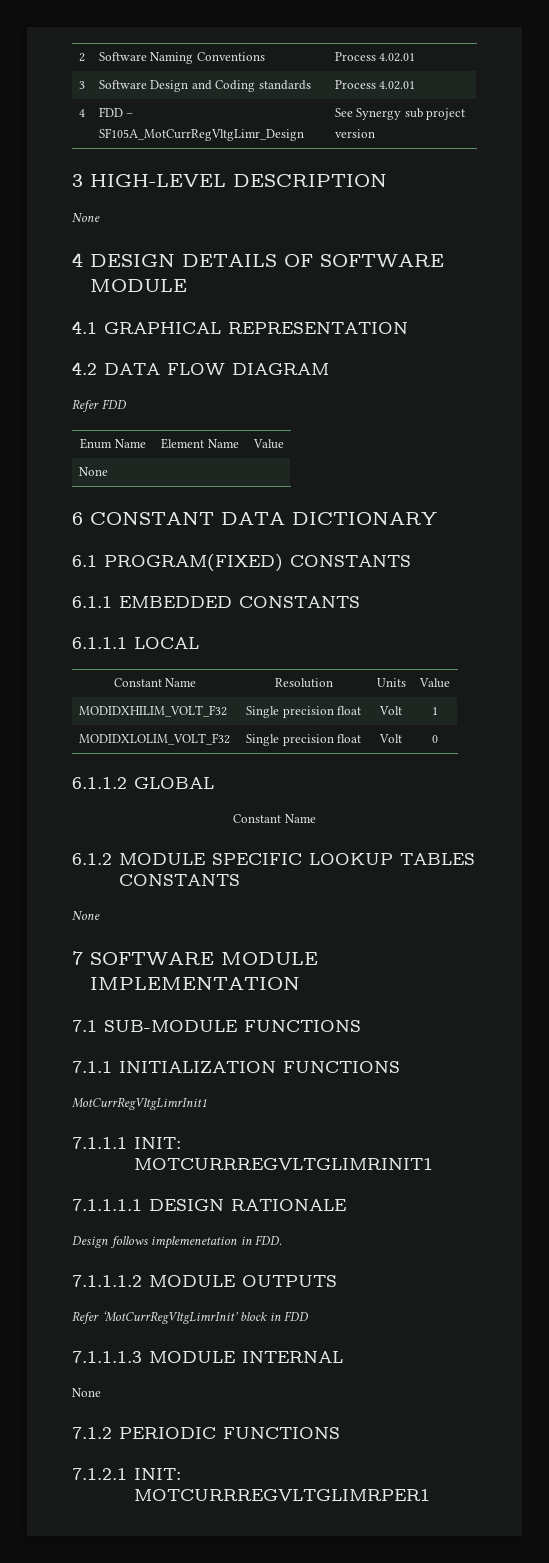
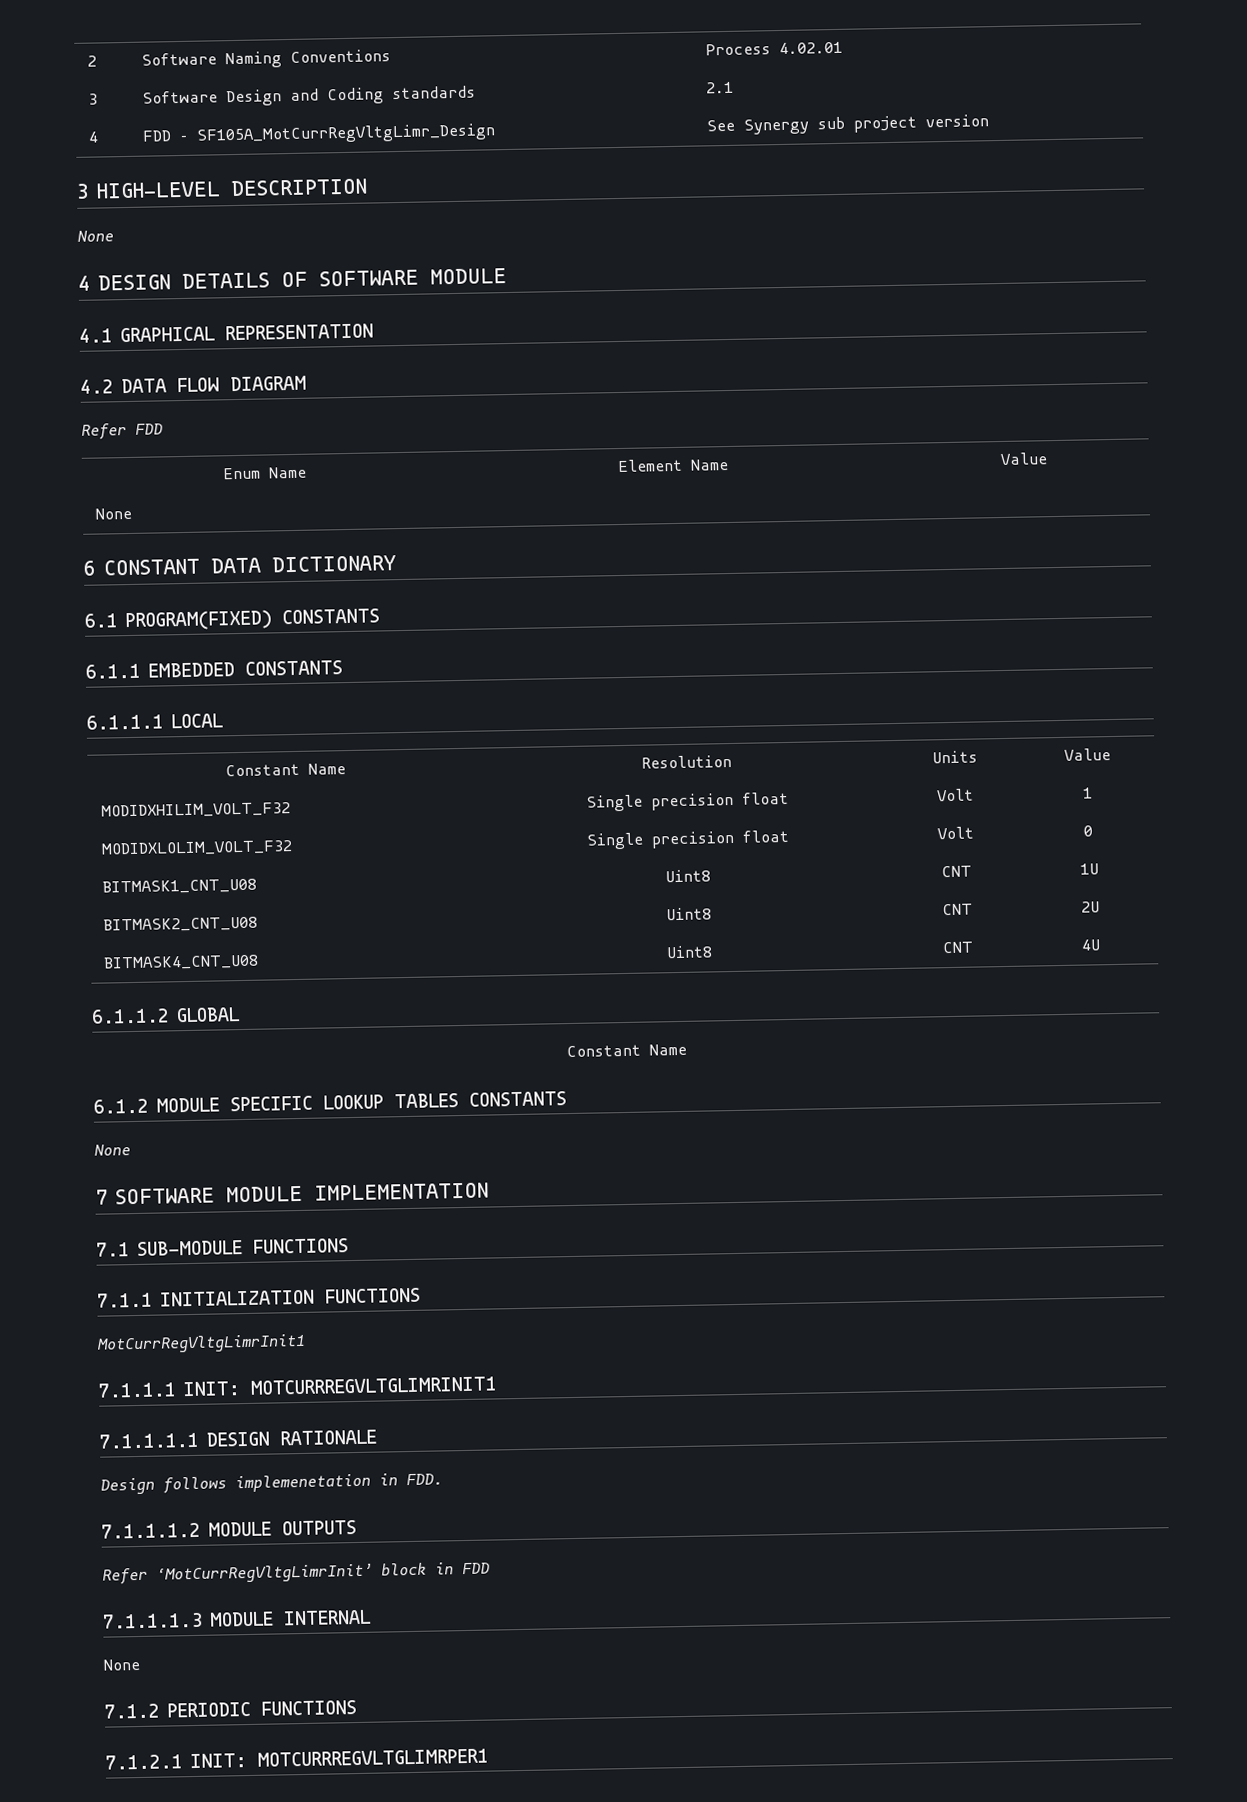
- 3 | Software Design and Coding standards | Process 4.02.01
+ 3 | Software Design and Coding standards | 2.1
+ BITMASK1_CNT_U08 | Uint8 | CNT | 1U
+ BITMASK2_CNT_U08 | Uint8 | CNT | 2U
+ BITMASK4_CNT_U08 | Uint8 | CNT | 4U

